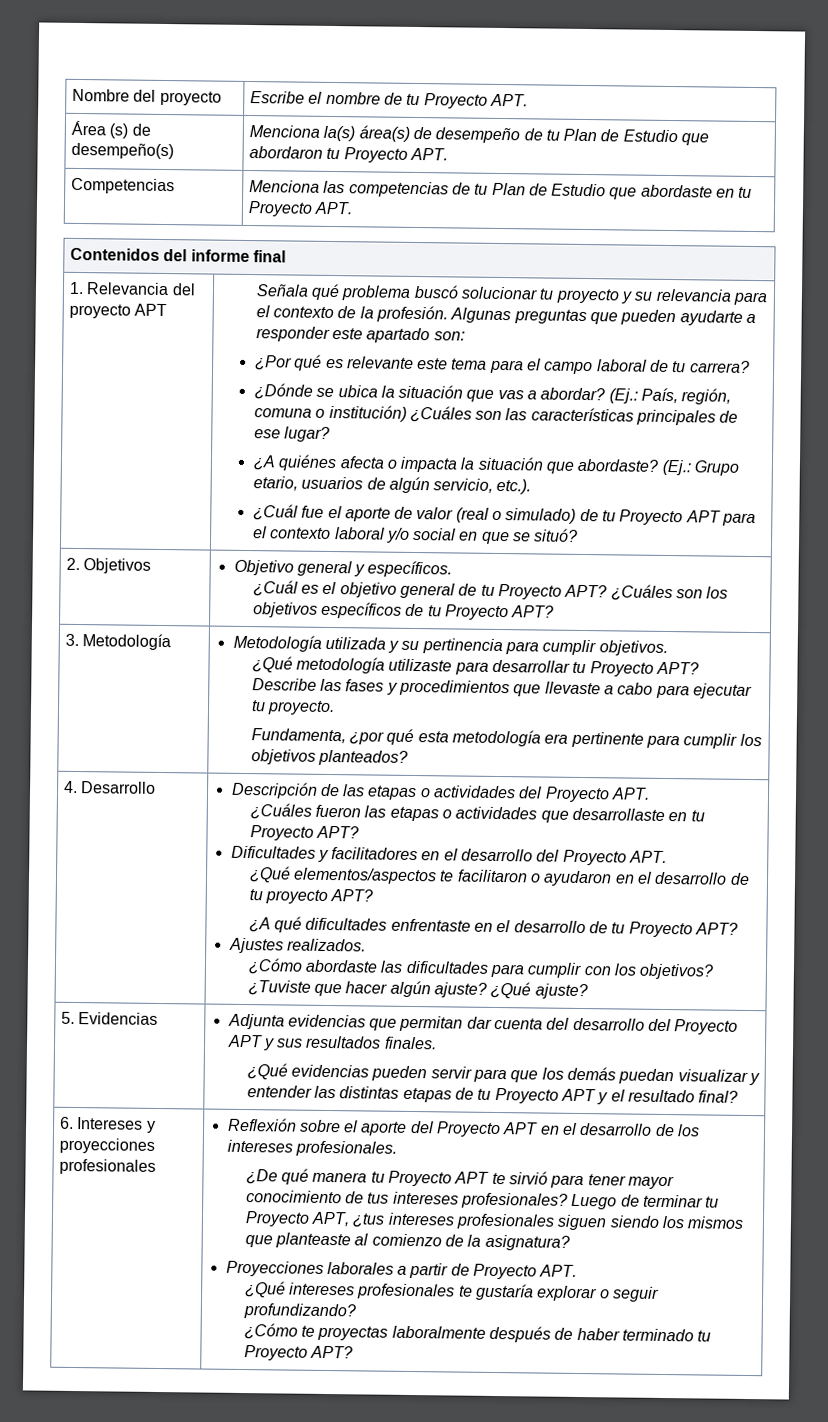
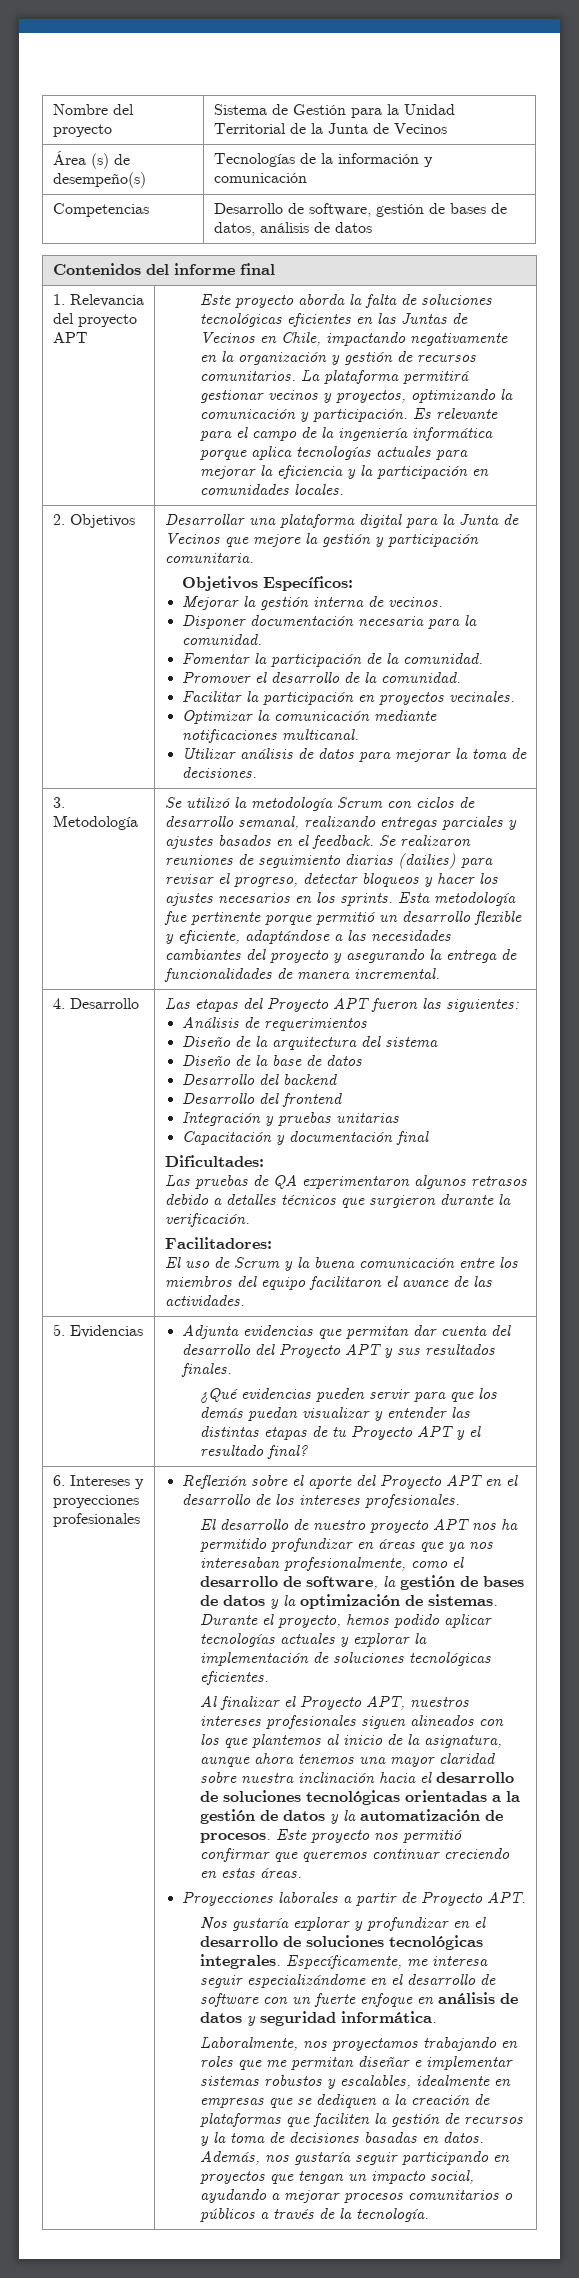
- Nombre del proyecto | Escribe el nombre de tu Proyecto APT.
- Área (s) de desempeño(s) | Menciona la(s) área(s) de desempeño de tu Plan de Estudio que abordaron tu Proyecto APT.
- Competencias | Menciona las competencias de tu Plan de Estudio que abordaste en tu Proyecto APT.
+ Nombre del proyecto | Sistema de Gestión para la Unidad Territorial de la Junta de Vecinos
+ Área (s) de desempeño(s) | Tecnologías de la información y comunicación
+ Competencias | Desarrollo de software, gestión de bases de datos, análisis de datos
- Señala qué problema buscó solucionar tu proyecto y su relevancia para el contexto de la profesión. Algunas preguntas que pueden ayudarte a responder este apartado son:
- ¿Por qué es relevante este tema para el campo laboral de tu carrera?
- ¿Dónde se ubica la situación que vas a abordar? (Ej.: País, región, comuna o institución) ¿Cuáles son las características principales de ese lugar?
- ¿A quiénes afecta o impacta la situación que abordaste? (Ej.: Grupo etario, usuarios de algún servicio, etc.).
- ¿Cuál fue el aporte de valor (real o simulado) de tu Proyecto APT para el contexto laboral y/o social en que se situó?
- 2. Objetivos | Objetivo general y específicos.
- ¿Cuál es el objetivo general de tu Proyecto APT? ¿Cuáles son los objetivos específicos de tu Proyecto APT?
- 3. Metodología | Metodología utilizada y su pertinencia para cumplir objetivos.
- ¿Qué metodología utilizaste para desarrollar tu Proyecto APT? Describe las fases y procedimientos que llevaste a cabo para ejecutar tu proyecto.
- Fundamenta, ¿por qué esta metodología era pertinente para cumplir los objetivos planteados?
- 4. Desarrollo | Descripción de las etapas o actividades del Proyecto APT.
- ¿Cuáles fueron las etapas o actividades que desarrollaste en tu Proyecto APT?
- Dificultades y facilitadores en el desarrollo del Proyecto APT.
- ¿Qué elementos/aspectos te facilitaron o ayudaron en el desarrollo de tu proyecto APT?
- ¿A qué dificultades enfrentaste en el desarrollo de tu Proyecto APT?
- Ajustes realizados.
- ¿Cómo abordaste las dificultades para cumplir con los objetivos? ¿Tuviste que hacer algún ajuste? ¿Qué ajuste?
+ Este proyecto aborda la falta de soluciones tecnológicas eficientes en las Juntas de Vecinos en Chile, impactando negativamente en la organización y gestión de recursos comunitarios. La plataforma permitirá gestionar vecinos y proyectos, optimizando la comunicación y participación. Es relevante para el campo de la ingeniería informática porque aplica tecnologías actuales para mejorar la eficiencia y la participación en comunidades locales.
+ 2. Objetivos | Desarrollar una plataforma digital para la Junta de Vecinos que mejore la gestión y participación comunitaria.
+ Objetivos Específicos:
+ Mejorar la gestión interna de vecinos.
+ Disponer documentación necesaria para la comunidad.
+ Fomentar la participación de la comunidad.
+ Promover el desarrollo de la comunidad.
+ Facilitar la participación en proyectos vecinales.
+ Optimizar la comunicación mediante notificaciones multicanal.
+ Utilizar análisis de datos para mejorar la toma de decisiones.
+ 3. Metodología | Se utilizó la metodología Scrum con ciclos de desarrollo semanal, realizando entregas parciales y ajustes basados en el feedback. Se realizaron reuniones de seguimiento diarias (dailies) para revisar el progreso, detectar bloqueos y hacer los ajustes necesarios en los sprints. Esta metodología fue pertinente porque permitió un desarrollo flexible y eficiente, adaptándose a las necesidades cambiantes del proyecto y asegurando la entrega de funcionalidades de manera incremental.
+ 4. Desarrollo | Las etapas del Proyecto APT fueron las siguientes:
+ Análisis de requerimientos
+ Diseño de la arquitectura del sistema
+ Diseño de la base de datos
+ Desarrollo del backend
+ Desarrollo del frontend
+ Integración y pruebas unitarias
+ Capacitación y documentación final
+ Dificultades:
+ Las pruebas de QA experimentaron algunos retrasos debido a detalles técnicos que surgieron durante la verificación.
+ Facilitadores:
+ El uso de Scrum y la buena comunicación entre los miembros del equipo facilitaron el avance de las actividades.
- ¿De qué manera tu Proyecto APT te sirvió para tener mayor conocimiento de tus intereses profesionales? Luego de terminar tu Proyecto APT, ¿tus intereses profesionales siguen siendo los mismos que planteaste al comienzo de la asignatura?
+ El desarrollo de nuestro proyecto APT nos ha permitido profundizar en áreas que ya nos interesaban profesionalmente, como el desarrollo de software, la gestión de bases de datos y la optimización de sistemas. Durante el proyecto, hemos podido aplicar tecnologías actuales y explorar la implementación de soluciones tecnológicas eficientes.
+ Al finalizar el Proyecto APT, nuestros intereses profesionales siguen alineados con los que plantemos al inicio de la asignatura, aunque ahora tenemos una mayor claridad sobre nuestra inclinación hacia el desarrollo de soluciones tecnológicas orientadas a la gestión de datos y la automatización de procesos. Este proyecto nos permitió confirmar que queremos continuar creciendo en estas áreas.
- ¿Qué intereses profesionales te gustaría explorar o seguir profundizando?
- ¿Cómo te proyectas laboralmente después de haber terminado tu Proyecto APT?
+ Nos gustaría explorar y profundizar en el desarrollo de soluciones tecnológicas integrales. Específicamente, me interesa seguir especializándome en el desarrollo de software con un fuerte enfoque en análisis de datos y seguridad informática.
+ Laboralmente, nos proyectamos trabajando en roles que me permitan diseñar e implementar sistemas robustos y escalables, idealmente en empresas que se dediquen a la creación de plataformas que faciliten la gestión de recursos y la toma de decisiones basadas en datos. Además, nos gustaría seguir participando en proyectos que tengan un impacto social, ayudando a mejorar procesos comunitarios o públicos a través de la tecnología.

